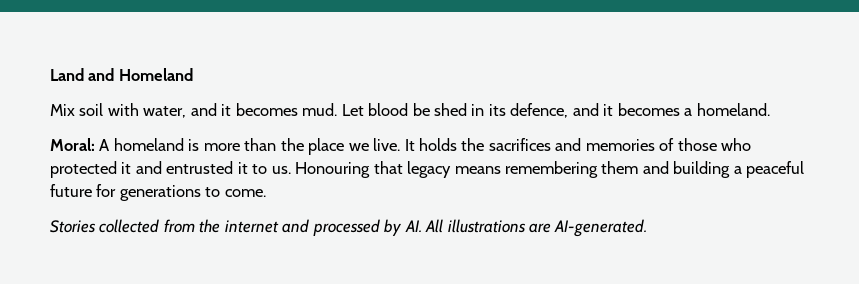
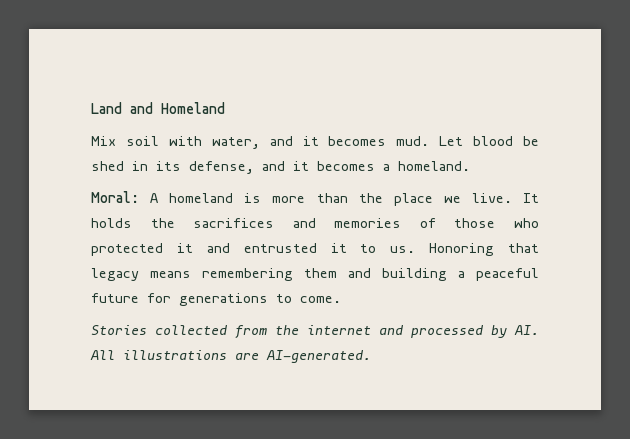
- Let blood be shed in its defence, and it becomes a homeland.
+ Let blood be shed in its defense, and it becomes a homeland.
- Honouring that legacy means remembering them and building a peaceful future for generations to come.
+ Honoring that legacy means remembering them and building a peaceful future for generations to come.

